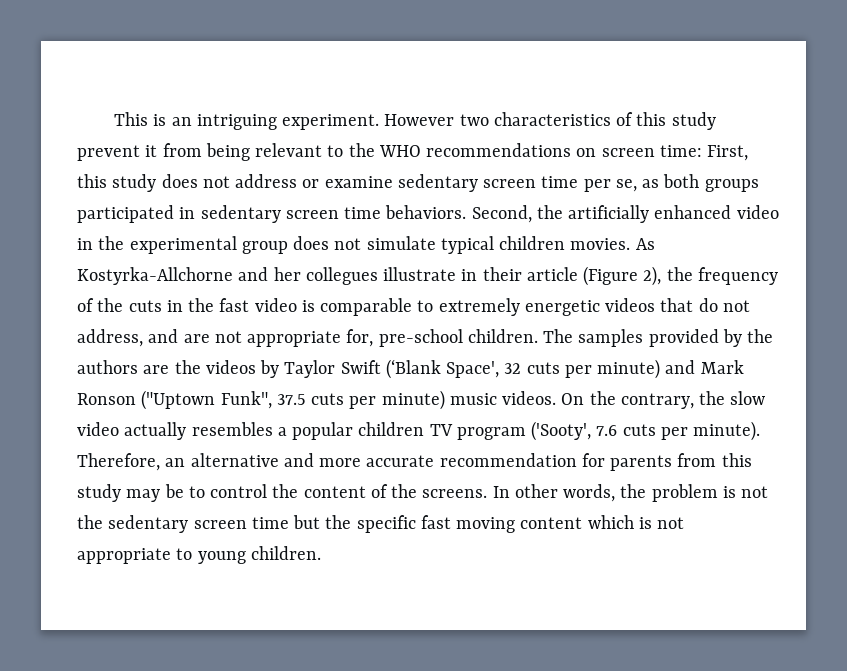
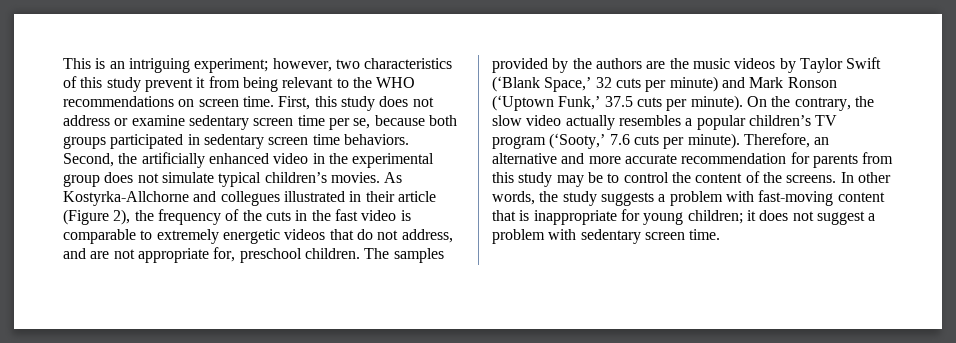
- This is an intriguing experiment. However two characteristics of this study prevent it from being relevant to the WHO recommendations on screen time: First, this study does not address or examine sedentary screen time per se, as both groups participated in sedentary screen time behaviors.
+ This is an intriguing experiment; however, two characteristics of this study prevent it from being relevant to the WHO recommendations on screen time. First, this study does not address or examine sedentary screen time per se, because both groups participated in sedentary screen time behaviors.
- Second, the artificially enhanced video in the experimental group does not simulate typical children movies.
+ Second, the artificially enhanced video in the experimental group does not simulate typical children’s movies.
- As Kostyrka-Allchorne and her collegues illustrate in their article (Figure 2), the frequency of the cuts in the fast video is comparable to extremely energetic videos that do not address, and are not appropriate for, pre-school children.
+ As Kostyrka-Allchorne and collegues illustrated in their article (Figure 2), the frequency of the cuts in the fast video is comparable to extremely energetic videos that do not address, and are not appropriate for, preschool children.
- The samples provided by the authors are the videos by Taylor Swift (‘Blank Space', 32 cuts per minute) and Mark Ronson ("Uptown Funk", 37.5 cuts per minute) music videos.
+ The samples provided by the authors are the music videos by Taylor Swift (‘Blank Space,’ 32 cuts per minute) and Mark Ronson (‘Uptown Funk,’ 37.5 cuts per minute).
- On the contrary, the slow video actually resembles a popular children TV program ('Sooty', 7.6 cuts per minute).
+ On the contrary, the slow video actually resembles a popular children’s TV program (‘Sooty,’ 7.6 cuts per minute).
- In other words, the problem is not the sedentary screen time but the specific fast moving content which is not appropriate to young children.
+ In other words, the study suggests a problem with fast-moving content that is inappropriate for young children; it does not suggest a problem with sedentary screen time.

